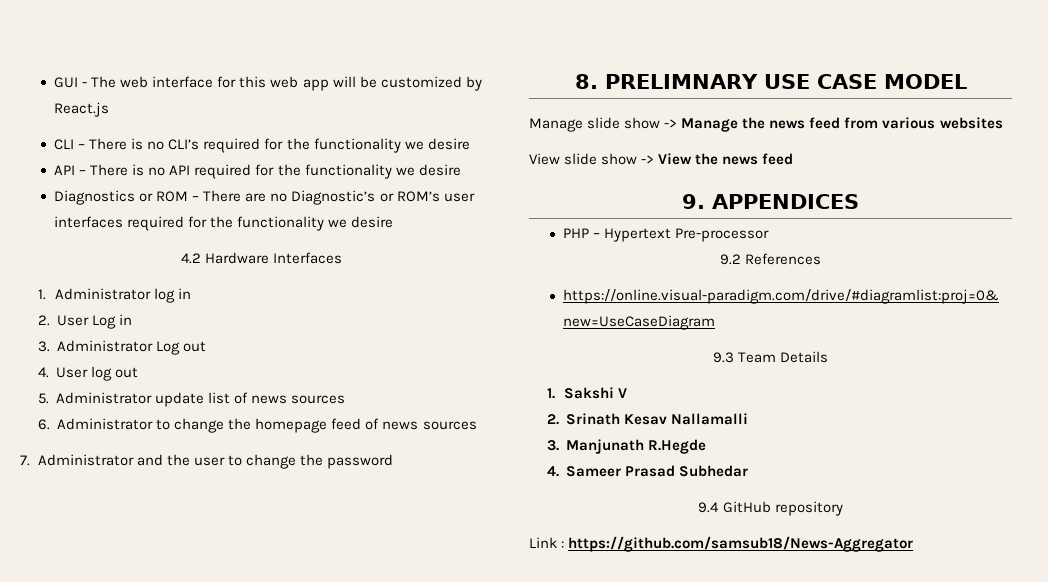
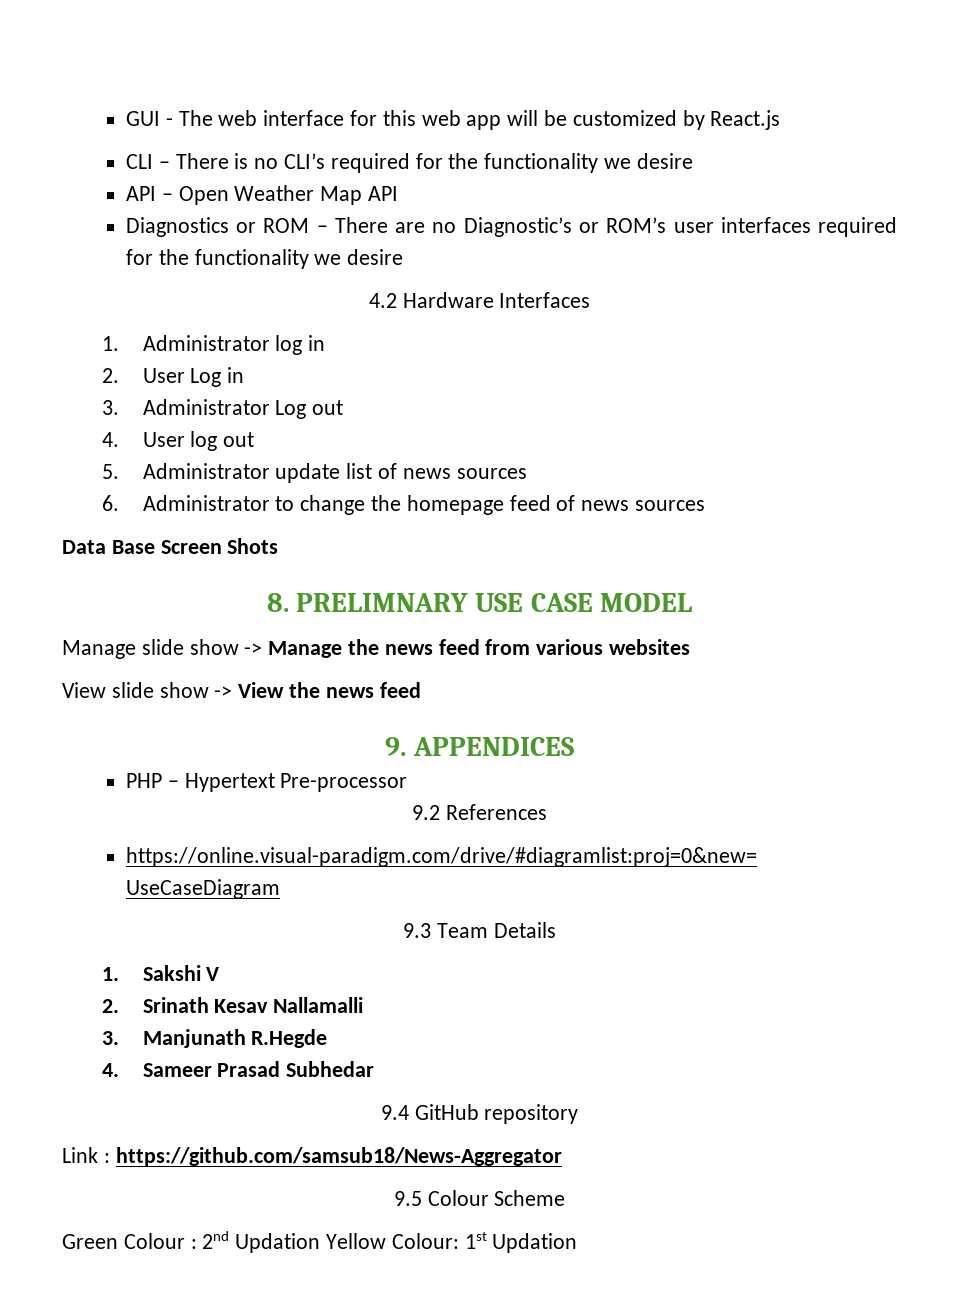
- API – There is no API required for the functionality we desire
+ API – Open Weather Map API
- 7. Administrator and the user to change the password
+ Data Base Screen Shots
+ 9.5 Colour Scheme
+ Green Colour : 2nd Updation Yellow Colour: 1st Updation

